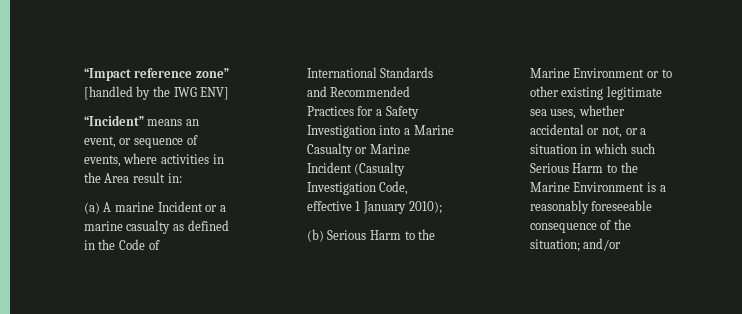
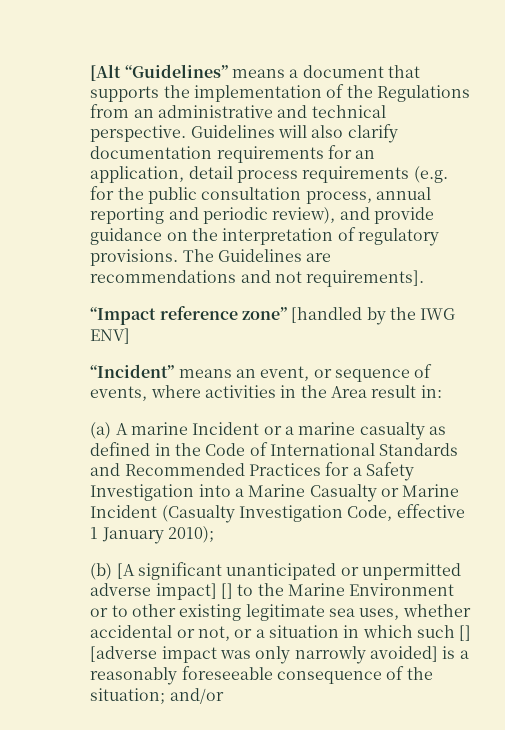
+ [Alt “Guidelines” means a document that supports the implementation of the Regulations from an administrative and technical perspective. Guidelines will also clarify documentation requirements for an application, detail process requirements (e.g. for the public consultation process, annual reporting and periodic review), and provide guidance on the interpretation of regulatory provisions. The Guidelines are recommendations and not requirements].
- (b) Serious Harm to the Marine Environment or to other existing legitimate sea uses, whether accidental or not, or a situation in which such Serious Harm to the Marine Environment is a reasonably foreseeable consequence of the situation; and/or
+ (b) [A significant unanticipated or unpermitted adverse impact] [] to the Marine Environment or to other existing legitimate sea uses, whether accidental or not, or a situation in which such [] [adverse impact was only narrowly avoided] is a reasonably foreseeable consequence of the situation; and/or

